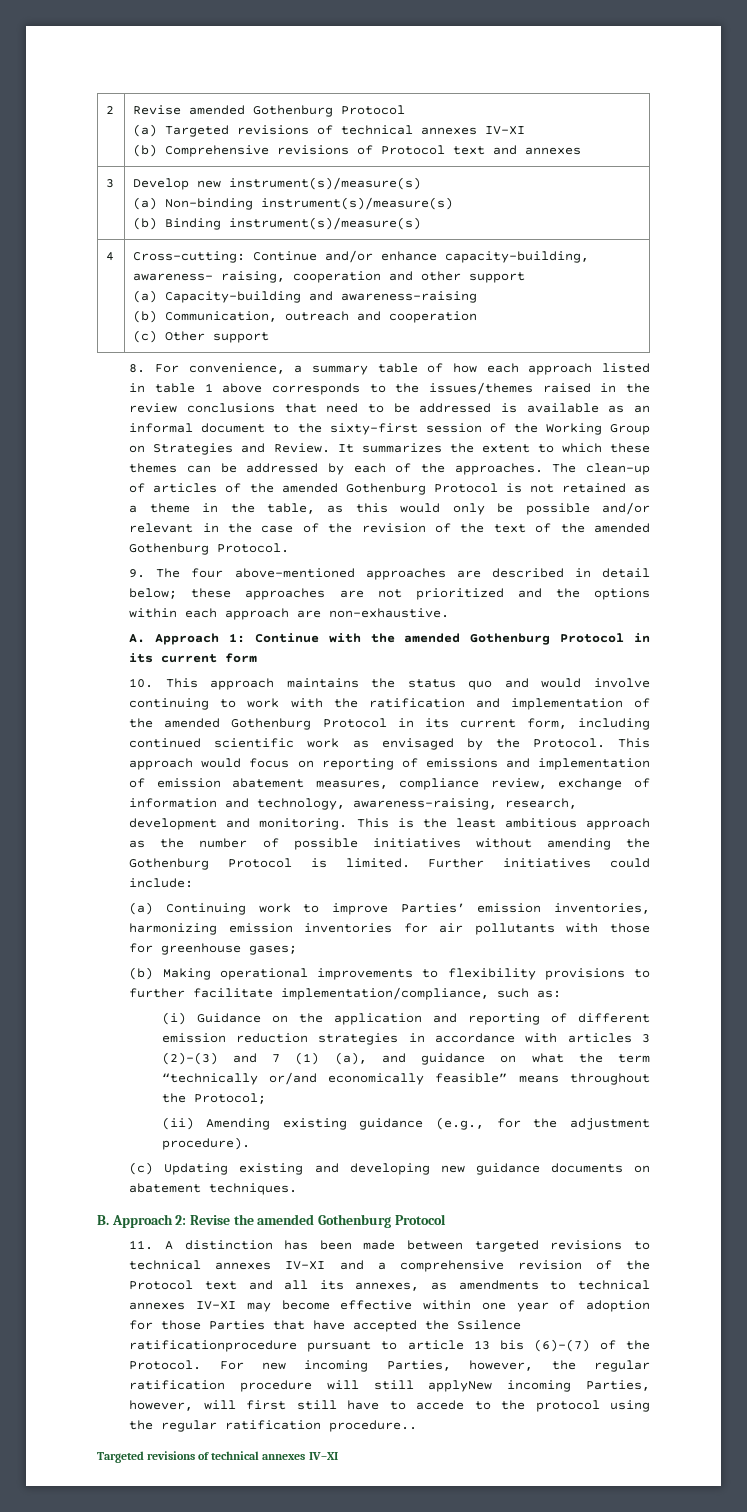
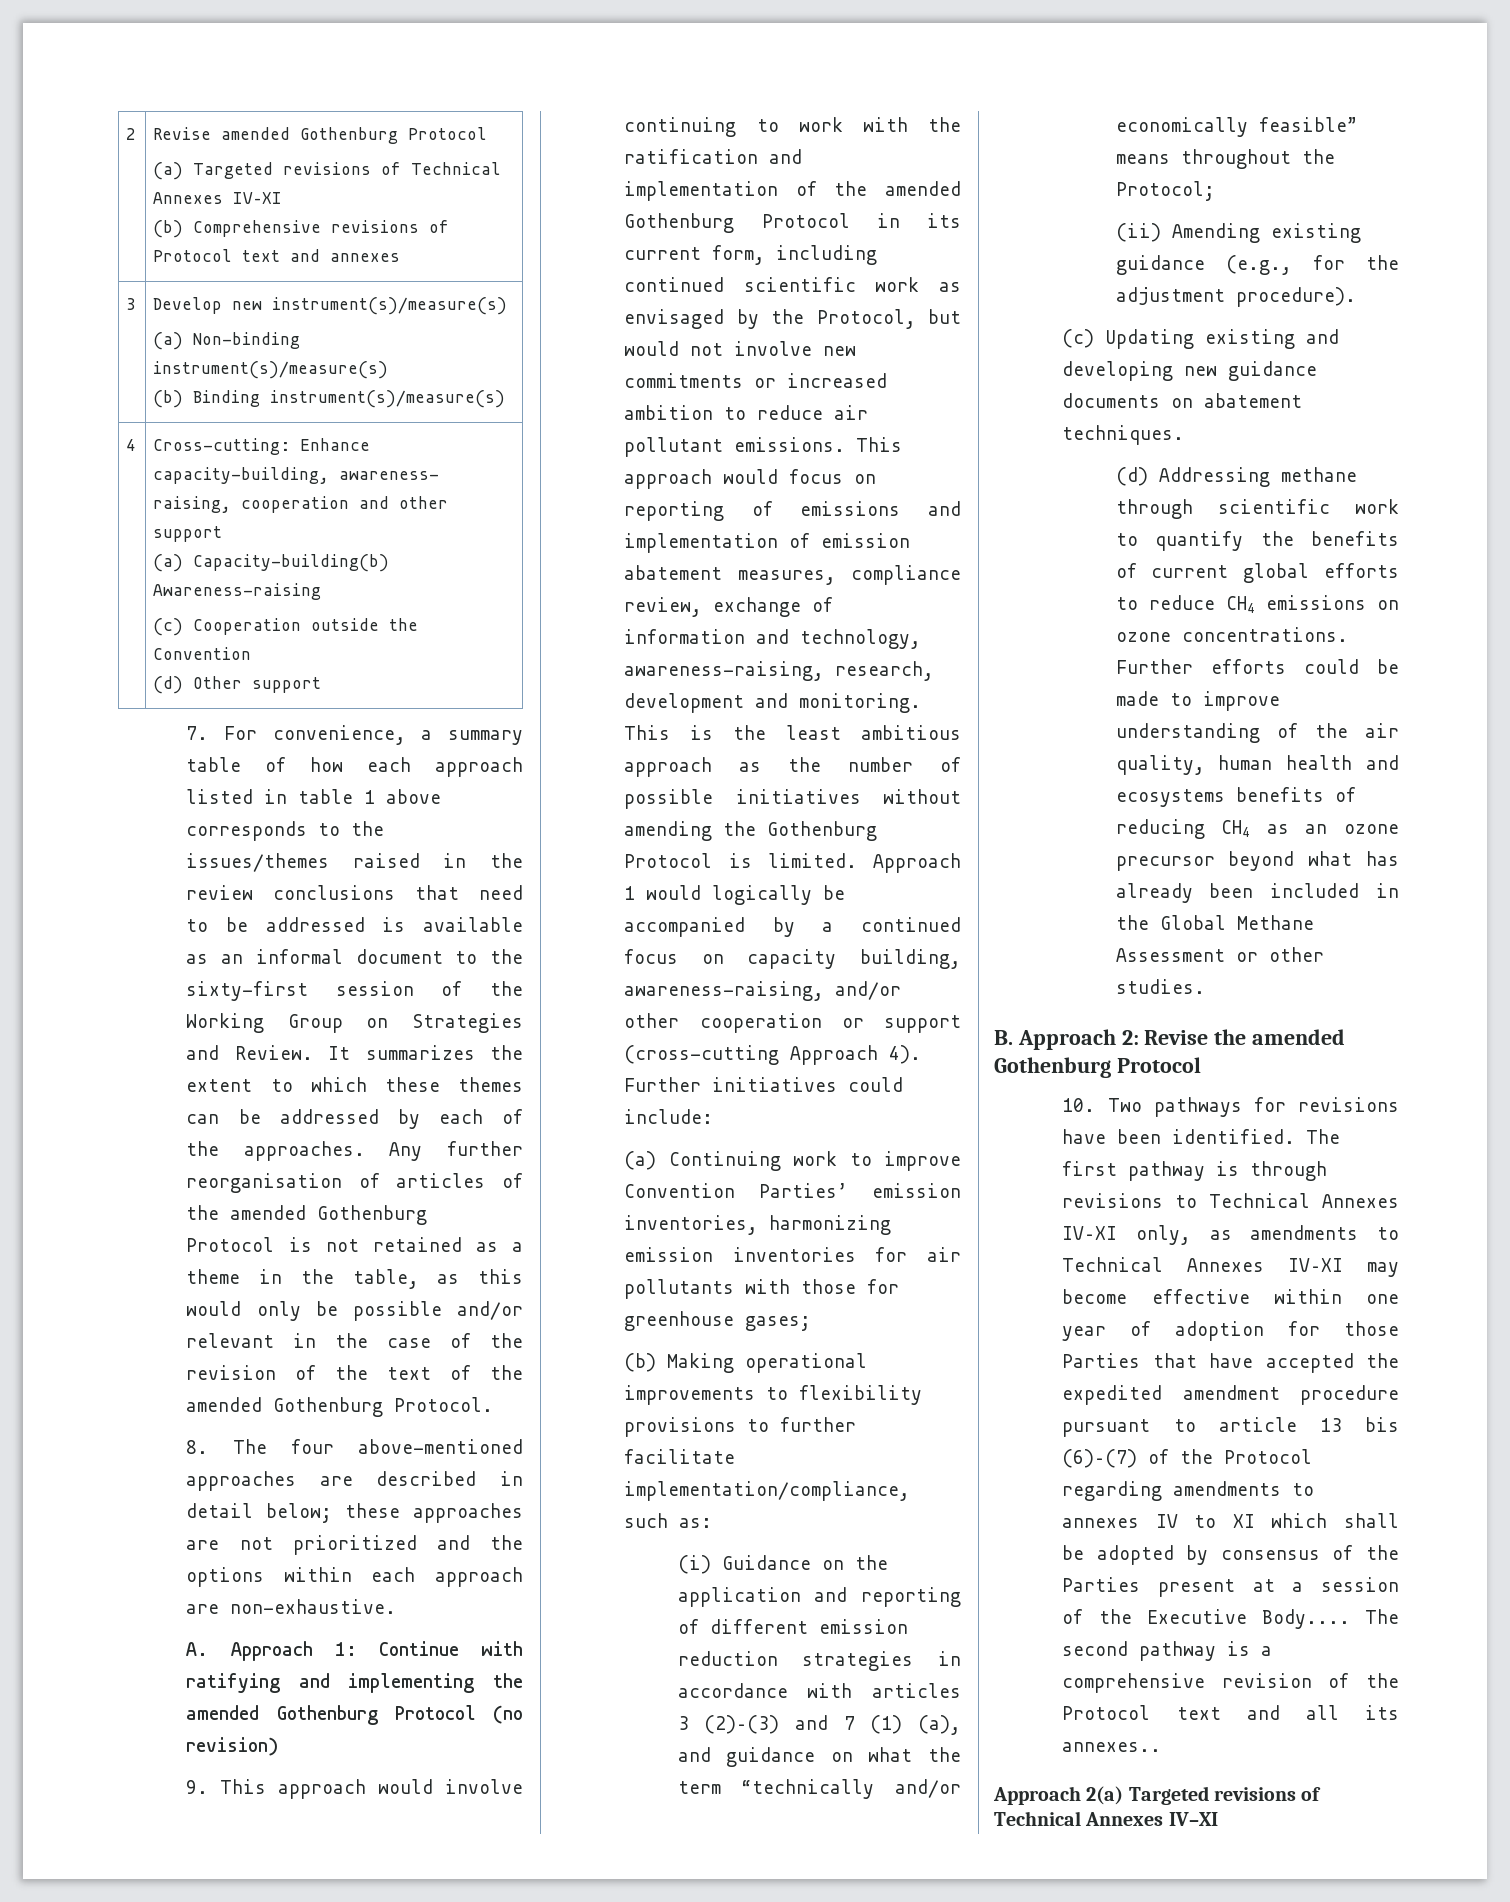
  2 | Revise amended Gothenburg Protocol
- (a) Targeted revisions of technical annexes IV–XI
+ (a) Targeted revisions of Technical Annexes IV–XI
- 4 | Cross-cutting: Continue and/or enhance capacity-building, awareness- raising, cooperation and other support
- (a) Capacity-building and awareness-raising
- (b) Communication, outreach and cooperation
- (c) Other support
+ 4 | Cross-cutting: Enhance capacity-building, awareness- raising, cooperation and other support
+ (a) Capacity-building(b) Awareness-raising
+ (c) Cooperation outside the Convention
+ (d) Other support
- 8. For convenience, a summary table of how each approach listed in table 1 above corresponds to the issues/themes raised in the review conclusions that need to be addressed is available as an informal document to the sixty-first session of the Working Group on Strategies and Review.
+ 7. For convenience, a summary table of how each approach listed in table 1 above corresponds to the issues/themes raised in the review conclusions that need to be addressed is available as an informal document to the sixty-first session of the Working Group on Strategies and Review.
- The clean-up of articles of the amended Gothenburg Protocol is not retained as a theme in the table, as this would only be possible and/or relevant in the case of the revision of the text of the amended Gothenburg Protocol.
+ Any further reorganisation of articles of the amended Gothenburg Protocol is not retained as a theme in the table, as this would only be possible and/or relevant in the case of the revision of the text of the amended Gothenburg Protocol.
- 9. The four above-mentioned approaches are described in detail below; these approaches are not prioritized and the options within each approach are non-exhaustive.
+ 8. The four above-mentioned approaches are described in detail below; these approaches are not prioritized and the options within each approach are non-exhaustive.
- A. Approach 1: Continue with the amended Gothenburg Protocol in its current form
- 10. This approach maintains the status quo and would involve continuing to work with the ratification and implementation of the amended Gothenburg Protocol in its current form, including continued scientific work as envisaged by the Protocol.
+ A. Approach 1: Continue with ratifying and implementing the amended Gothenburg Protocol (no revision)
+ 9. This approach would involve continuing to work with the ratification and implementation of the amended Gothenburg Protocol in its current form, including continued scientific work as envisaged by the Protocol, but would not involve new commitments or increased ambition to reduce air pollutant emissions.
+ Approach 1 would logically be accompanied by a continued focus on capacity building, awareness-raising, and/or other cooperation or support (cross-cutting Approach 4).
- (a) Continuing work to improve Parties’ emission inventories, harmonizing emission inventories for air pollutants with those for greenhouse gases;
+ (a) Continuing work to improve Convention Parties’ emission inventories, harmonizing emission inventories for air pollutants with those for greenhouse gases;
- (i) Guidance on the application and reporting of different emission reduction strategies in accordance with articles 3 (2)–(3) and 7 (1) (a), and guidance on what the term “technically or/and economically feasible” means throughout the Protocol;
+ (i) Guidance on the application and reporting of different emission reduction strategies in accordance with articles 3 (2)–(3) and 7 (1) (a), and guidance on what the term “technically and/or economically feasible” means throughout the Protocol;
+ (d) Addressing methane through scientific work to quantify the benefits of current global efforts to reduce CH4 emissions on ozone concentrations. Further efforts could be made to improve understanding of the air quality, human health and ecosystems benefits of reducing CH4 as an ozone precursor beyond what has already been included in the Global Methane Assessment or other studies.
- 11. A distinction has been made between targeted revisions to technical annexes IV–XI and a comprehensive revision of the Protocol text and all its annexes, as amendments to technical annexes IV–XI may become effective within one year of adoption for those Parties that have accepted the Ssilence ratificationprocedure pursuant to article 13 bis (6)–(7) of the Protocol. For new incoming Parties, however, the regular ratification procedure will still applyNew incoming Parties, however, will first still have to accede to the protocol using the regular ratification procedure..
- Targeted revisions of technical annexes IV–XI
+ 10. Two pathways for revisions have been identified. The first pathway is through revisions to Technical Annexes IV–XI only, as amendments to Technical Annexes IV–XI may become effective within one year of adoption for those Parties that have accepted the expedited amendment procedure pursuant to article 13 bis (6)–(7) of the Protocol regarding amendments to annexes IV to XI which shall be adopted by consensus of the Parties present at a session of the Executive Body.... The second pathway is a comprehensive revision of the Protocol text and all its annexes..
+ Approach 2(a) Targeted revisions of Technical Annexes IV–XI

